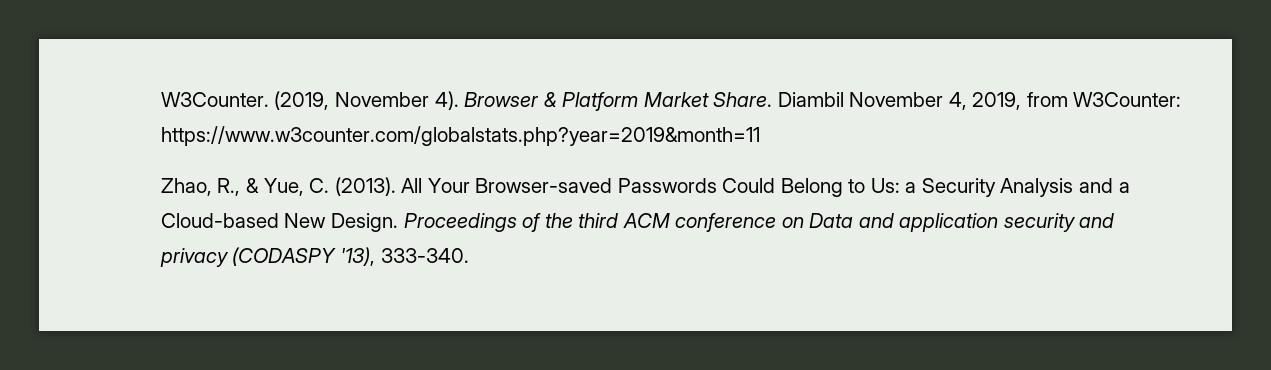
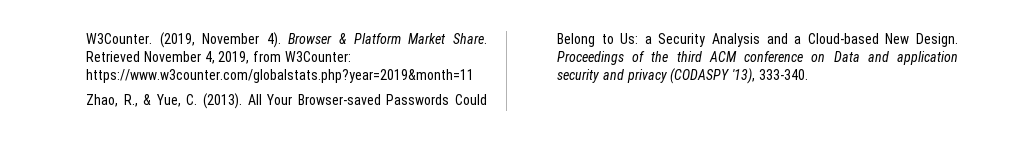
- Diambil November 4, 2019, from W3Counter: https://www.w3counter.com/globalstats.php?year=2019&month=11
+ Retrieved November 4, 2019, from W3Counter: https://www.w3counter.com/globalstats.php?year=2019&month=11

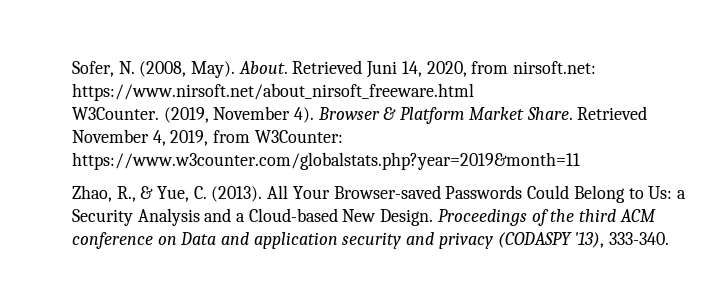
+ Sofer, N. (2008, May). About. Retrieved Juni 14, 2020, from nirsoft.net: https://www.nirsoft.net/about_nirsoft_freeware.html

